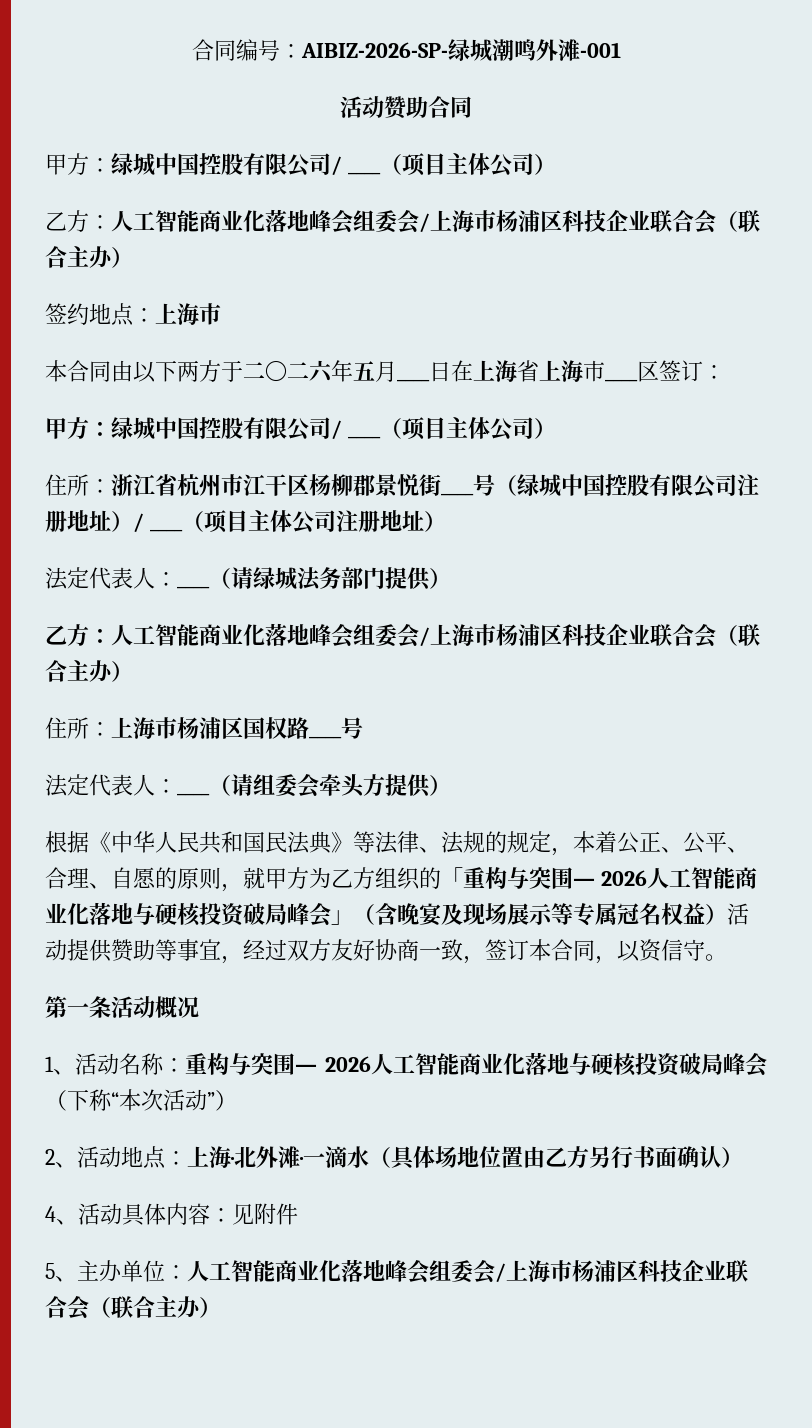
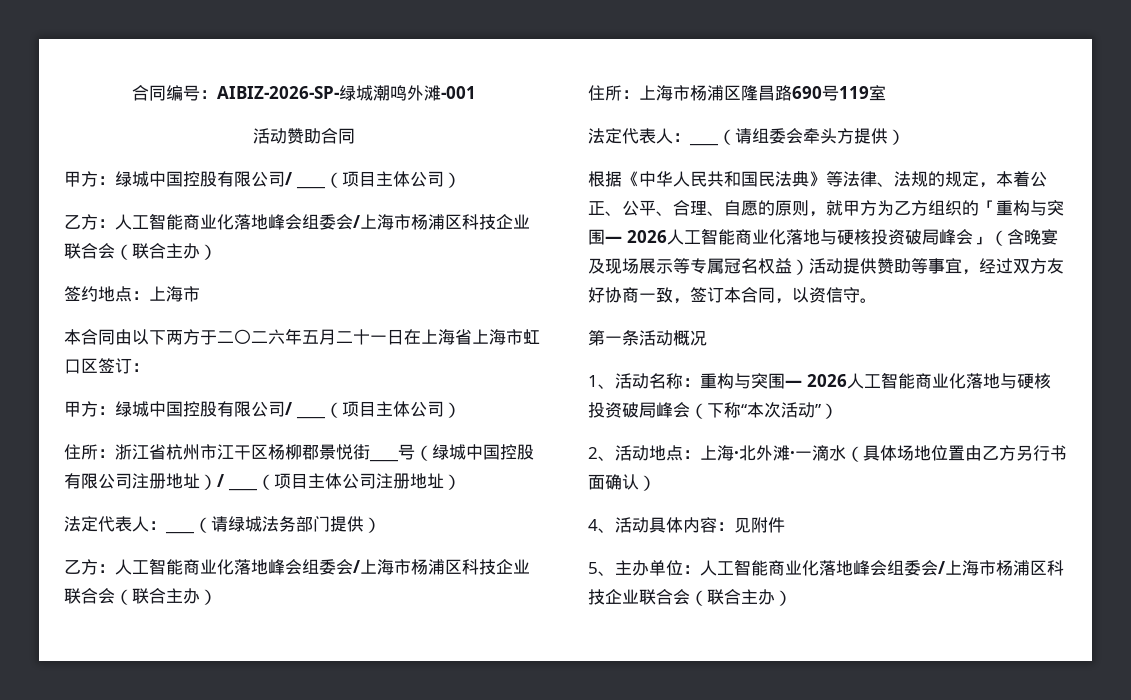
- 本合同由以下两方于二〇二六年五月____日在上海省上海市____区签订：
+ 本合同由以下两方于二〇二六年五月二十一日在上海省上海市虹口区签订：
- 住所：上海市杨浦区国权路____号
+ 住所：上海市杨浦区隆昌路690号119室

